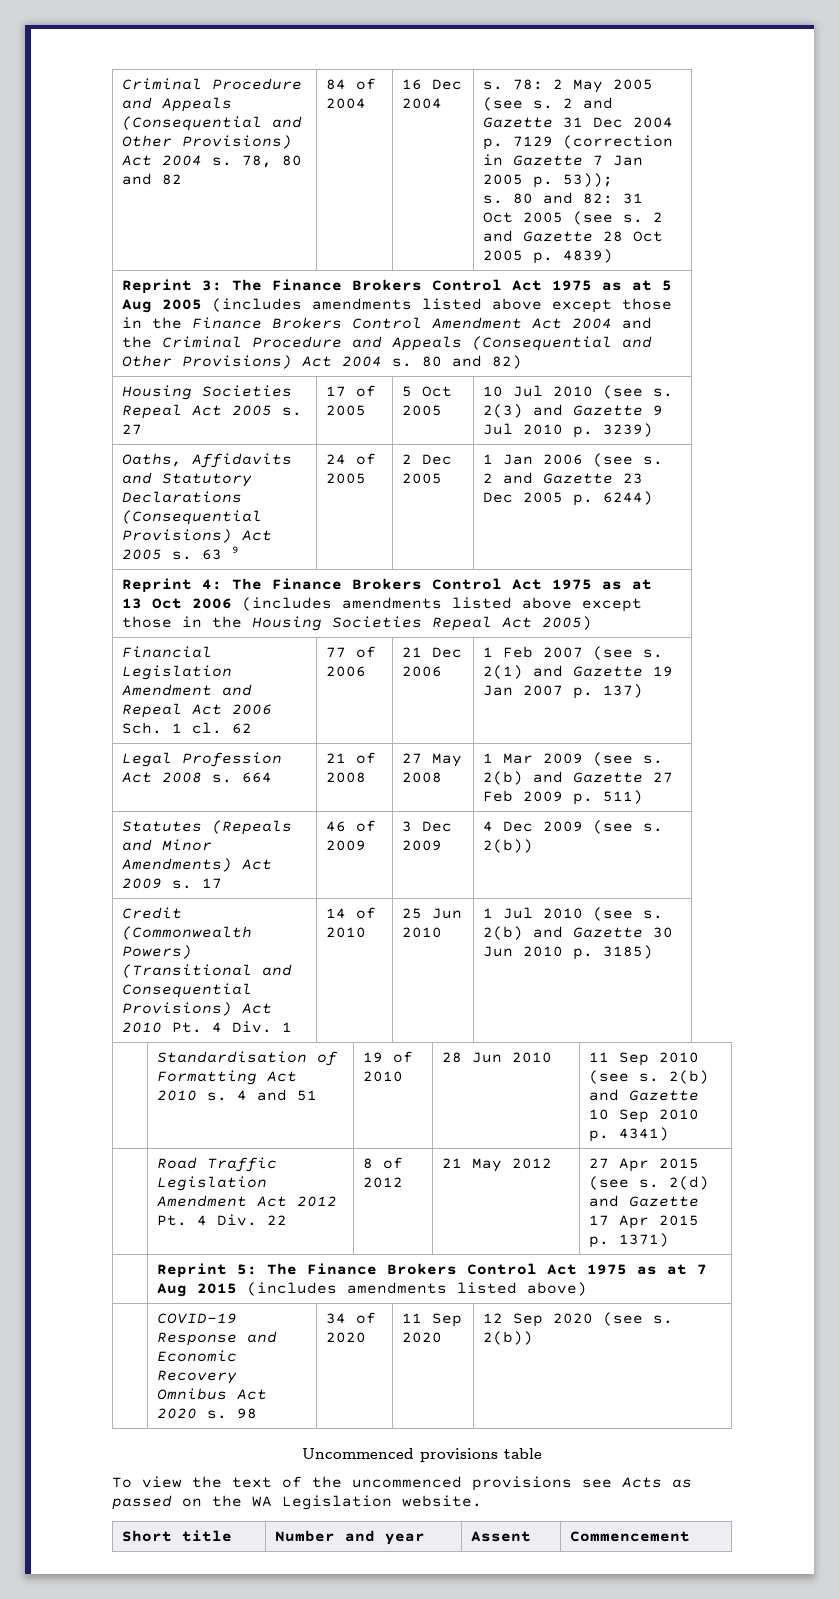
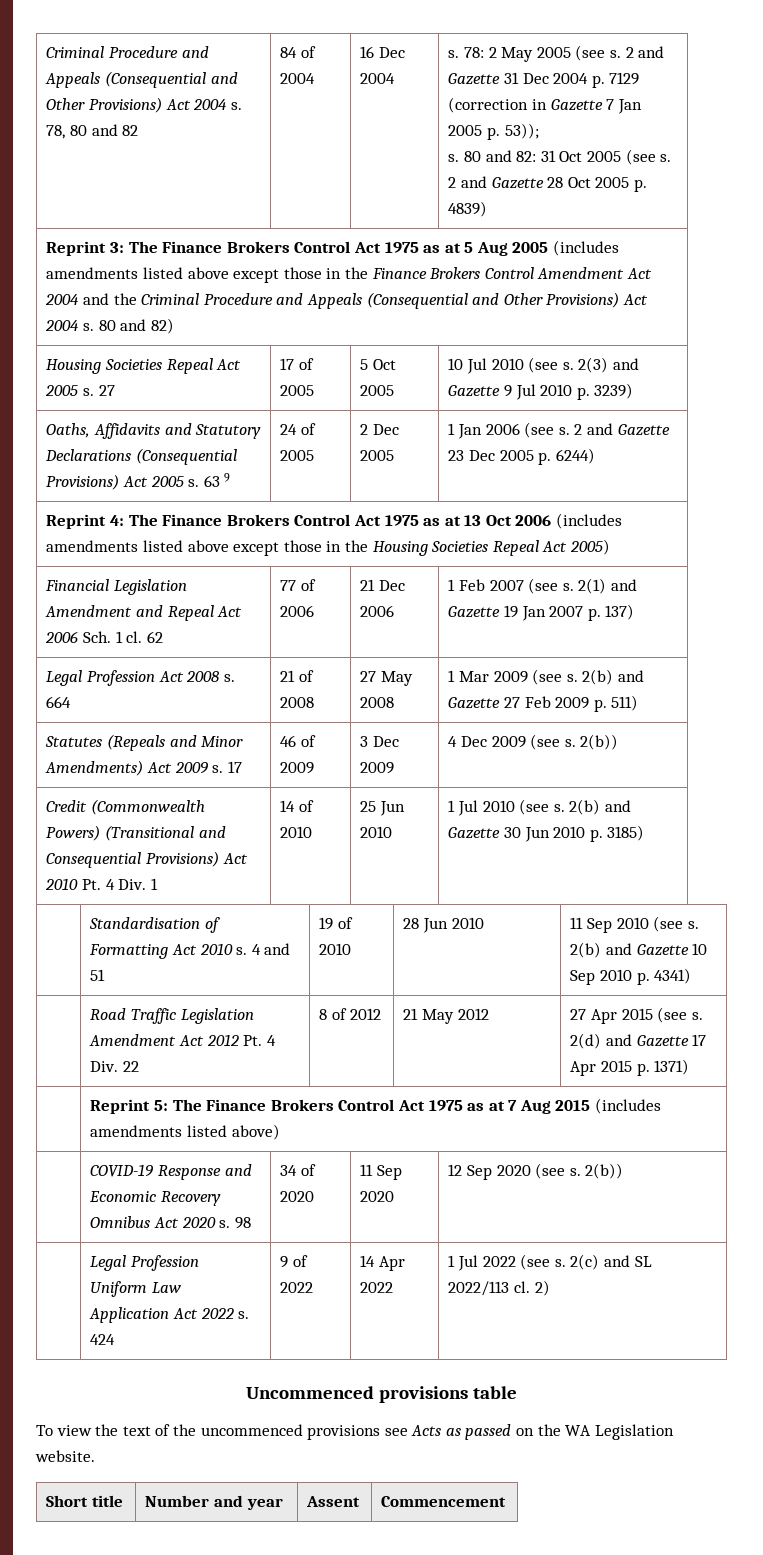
+ | Legal Profession Uniform Law Application Act 2022 s. 424 | 9 of 2022 | 14 Apr 2022 | 1 Jul 2022 (see s. 2(c) and SL 2022/113 cl. 2)

